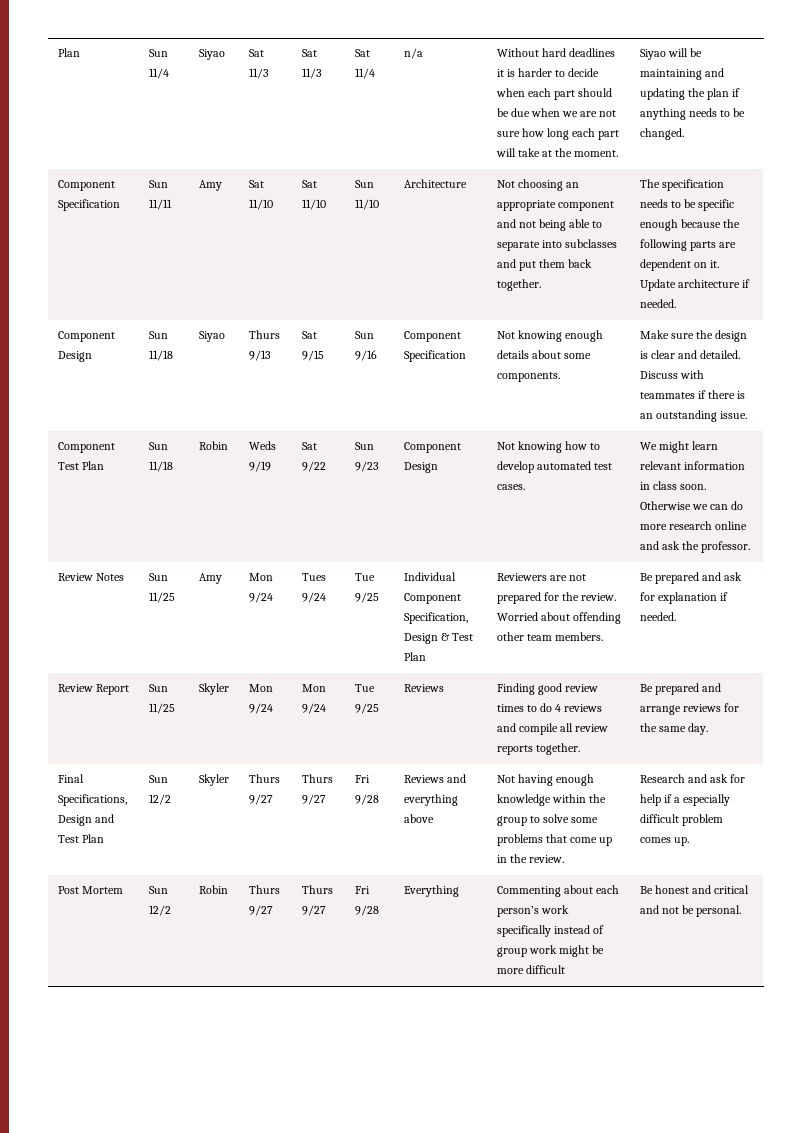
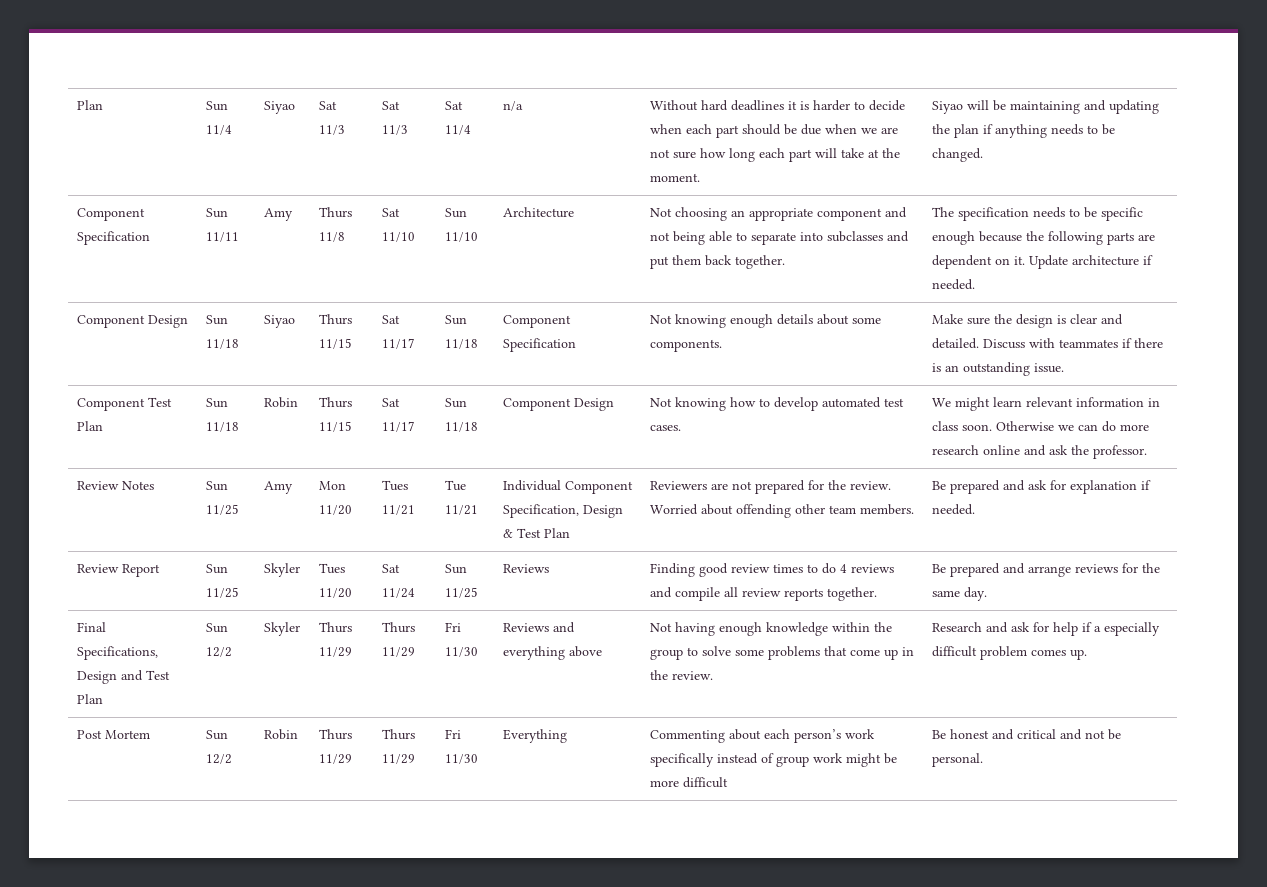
- Amy | Sat 11/10
+ Amy | Thurs 11/8
- Component Design | Sun 11/18 | Siyao | Thurs 9/13 | Sat 9/15 | Sun 9/16 | Component Specification | Not knowing enough details about some components. | Make sure the design is clear and detailed. Discuss with teammates if there is an outstanding issue.
+ Component Design | Sun 11/18 | Siyao | Thurs 11/15 | Sat 11/17 | Sun 11/18 | Component Specification | Not knowing enough details about some components. | Make sure the design is clear and detailed. Discuss with teammates if there is an outstanding issue.
- Robin | Weds 9/19 | Sat 9/22 | Sun 9/23
+ Robin | Thurs 11/15 | Sat 11/17 | Sun 11/18
- Review Notes | Sun 11/25 | Amy | Mon 9/24 | Tues 9/24 | Tue 9/25 | Individual Component Specification, Design & Test Plan | Reviewers are not prepared for the review. Worried about offending other team members. | Be prepared and ask for explanation if needed.
+ Review Notes | Sun 11/25 | Amy | Mon 11/20 | Tues 11/21 | Tue 11/21 | Individual Component Specification, Design & Test Plan | Reviewers are not prepared for the review. Worried about offending other team members. | Be prepared and ask for explanation if needed.
- Review Report | Sun 11/25 | Skyler | Mon 9/24 | Mon 9/24 | Tue 9/25 | Reviews | Finding good review times to do 4 reviews and compile all review reports together. | Be prepared and arrange reviews for the same day.
+ Review Report | Sun 11/25 | Skyler | Tues 11/20 | Sat 11/24 | Sun 11/25 | Reviews | Finding good review times to do 4 reviews and compile all review reports together. | Be prepared and arrange reviews for the same day.
- Skyler | Thurs 9/27 | Thurs 9/27 | Fri 9/28
+ Skyler | Thurs 11/29 | Thurs 11/29 | Fri 11/30
- Post Mortem | Sun 12/2 | Robin | Thurs 9/27 | Thurs 9/27 | Fri 9/28 | Everything | Commenting about each person’s work specifically instead of group work might be more difficult | Be honest and critical and not be personal.
+ Post Mortem | Sun 12/2 | Robin | Thurs 11/29 | Thurs 11/29 | Fri 11/30 | Everything | Commenting about each person’s work specifically instead of group work might be more difficult | Be honest and critical and not be personal.

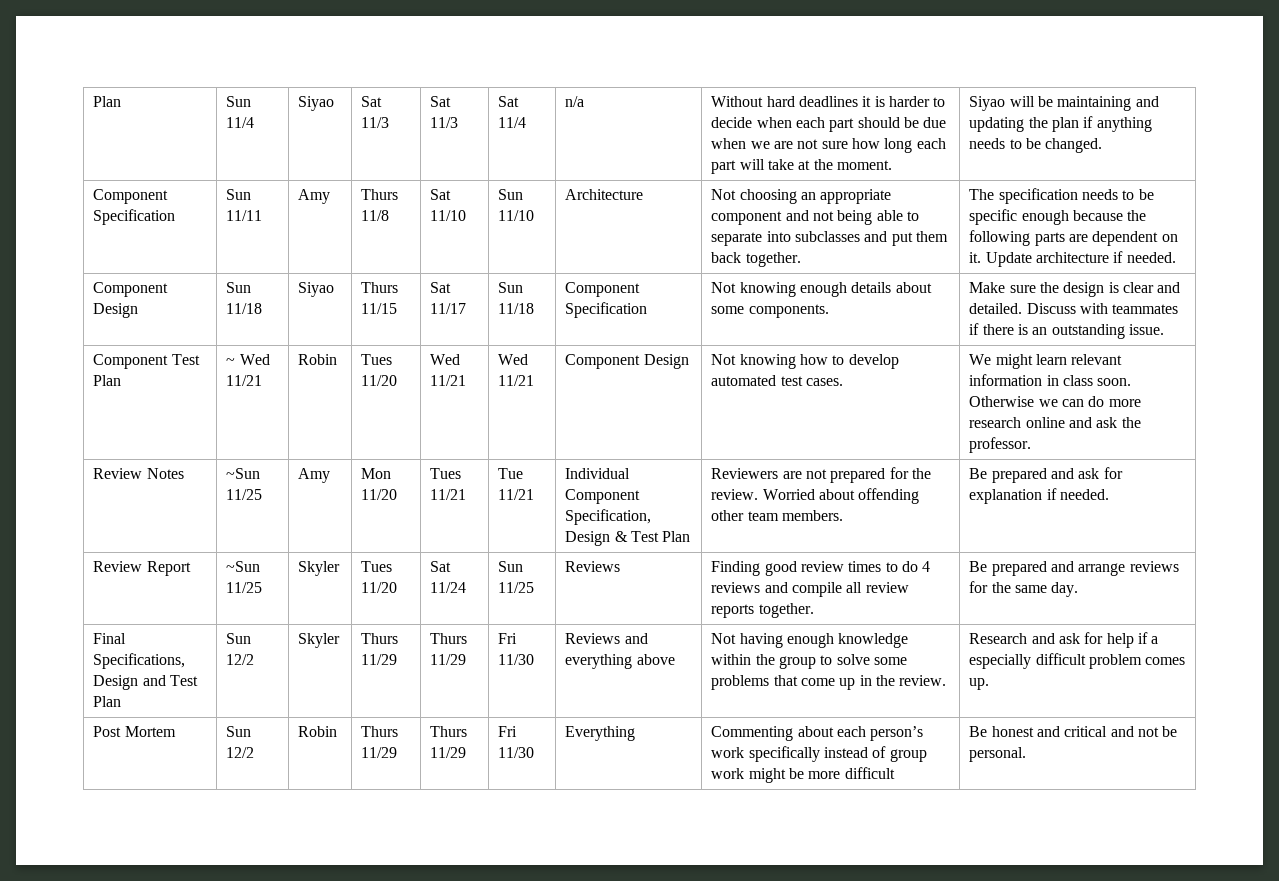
- Sun 11/18 | Robin | Thurs 11/15 | Sat 11/17 | Sun 11/18
+ ~ Wed 11/21 | Robin | Tues 11/20 | Wed 11/21 | Wed 11/21
- Review Notes | Sun 11/25 | Amy | Mon 11/20 | Tues 11/21 | Tue 11/21 | Individual Component Specification, Design & Test Plan | Reviewers are not prepared for the review. Worried about offending other team members. | Be prepared and ask for explanation if needed.
+ Review Notes | ~Sun 11/25 | Amy | Mon 11/20 | Tues 11/21 | Tue 11/21 | Individual Component Specification, Design & Test Plan | Reviewers are not prepared for the review. Worried about offending other team members. | Be prepared and ask for explanation if needed.
- Review Report | Sun 11/25 | Skyler | Tues 11/20 | Sat 11/24 | Sun 11/25 | Reviews | Finding good review times to do 4 reviews and compile all review reports together. | Be prepared and arrange reviews for the same day.
+ Review Report | ~Sun 11/25 | Skyler | Tues 11/20 | Sat 11/24 | Sun 11/25 | Reviews | Finding good review times to do 4 reviews and compile all review reports together. | Be prepared and arrange reviews for the same day.

